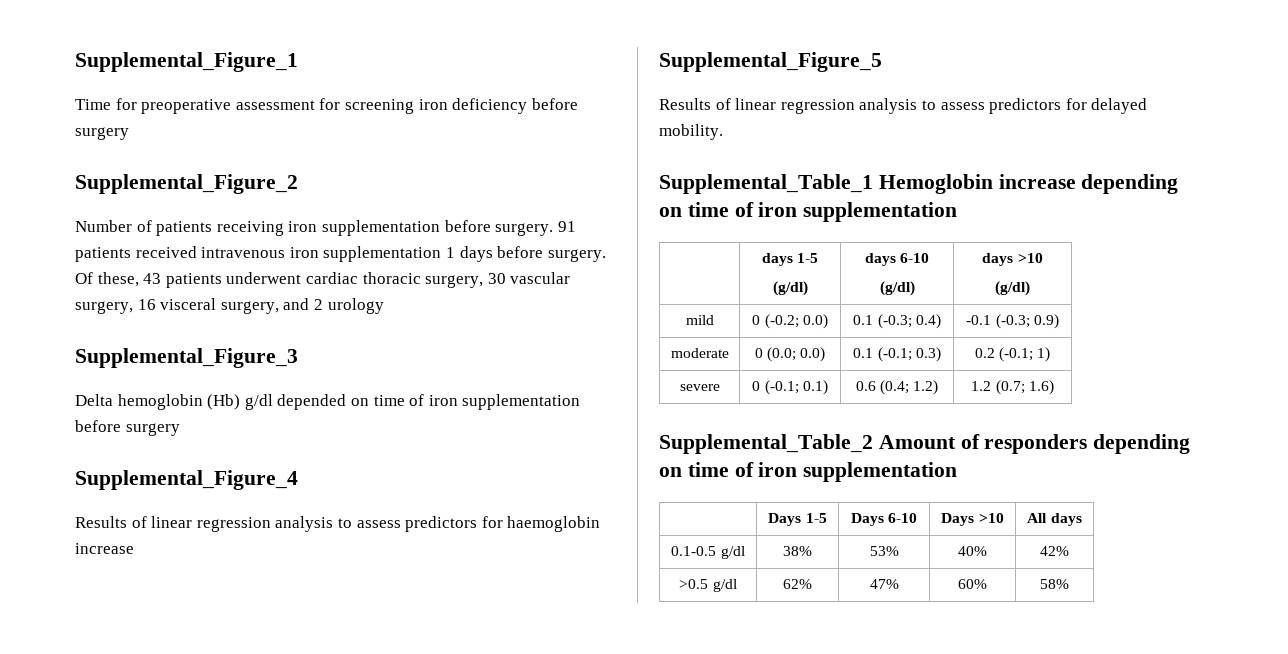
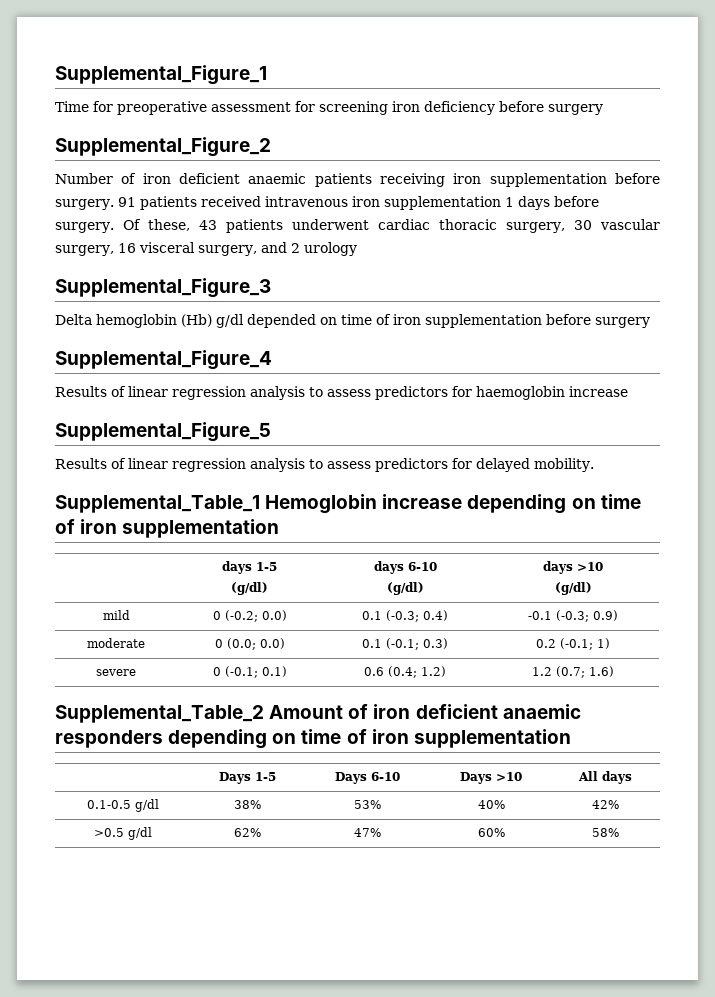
- Number of patients receiving iron supplementation before surgery.
+ Number of iron deficient anaemic patients receiving iron supplementation before surgery.
- Supplemental_Table_2 Amount of responders depending on time of iron supplementation
+ Supplemental_Table_2 Amount of iron deficient anaemic responders depending on time of iron supplementation

